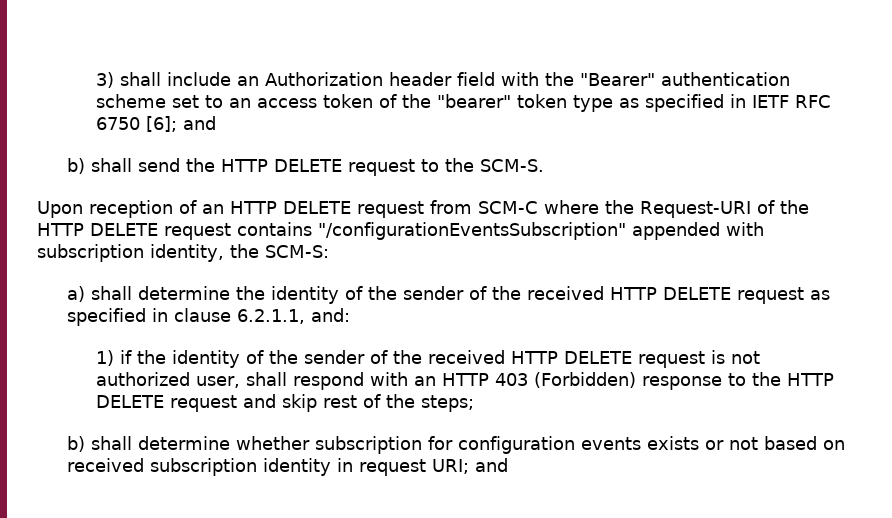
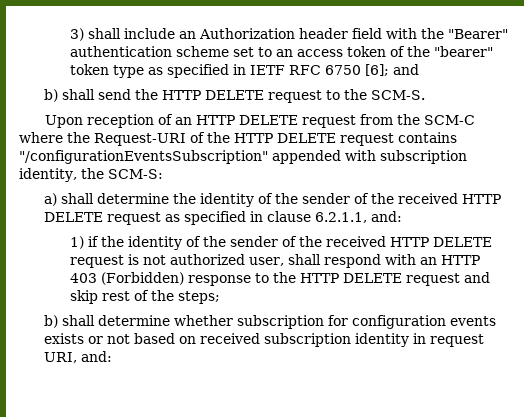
- Upon reception of an HTTP DELETE request from SCM-C where the Request-URI of the HTTP DELETE request contains "/configurationEventsSubscription" appended with subscription identity, the SCM-S:
+ Upon reception of an HTTP DELETE request from the SCM-C where the Request-URI of the HTTP DELETE request contains "/configurationEventsSubscription" appended with subscription identity, the SCM-S:
- b) shall determine whether subscription for configuration events exists or not based on received subscription identity in request URI; and
+ b) shall determine whether subscription for configuration events exists or not based on received subscription identity in request URI, and:

